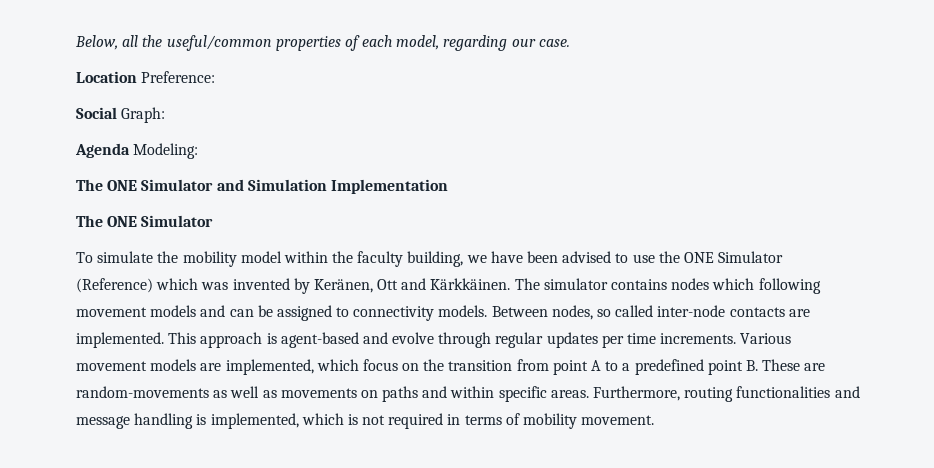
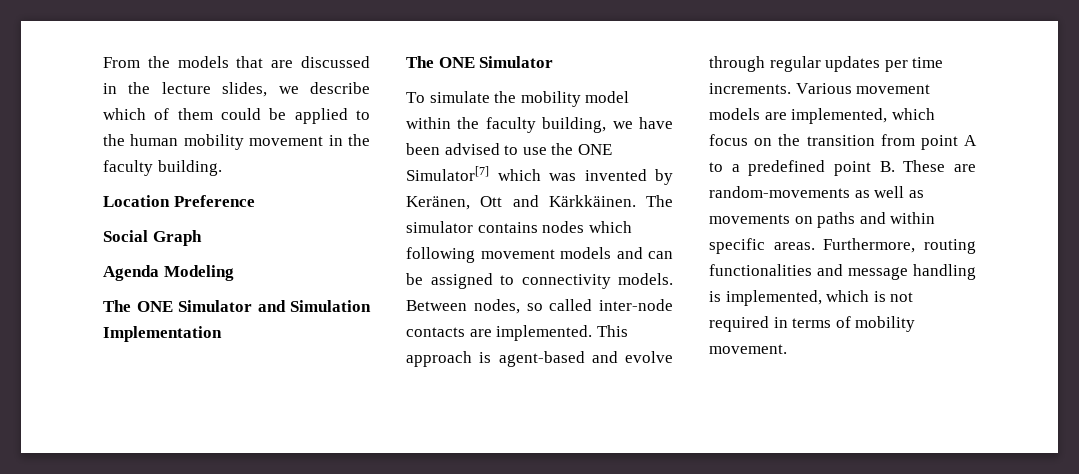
- Below, all the useful/common properties of each model, regarding our case.
+ From the models that are discussed in the lecture slides, we describe which of them could be applied to the human mobility movement in the faculty building.
- Location Preference:
+ Location Preference
- Social Graph:
+ Social Graph
- Agenda Modeling:
+ Agenda Modeling
- To simulate the mobility model within the faculty building, we have been advised to use the ONE Simulator (Reference) which was invented by Keränen, Ott and Kärkkäinen.
+ To simulate the mobility model within the faculty building, we have been advised to use the ONE Simulator[7] which was invented by Keränen, Ott and Kärkkäinen.

